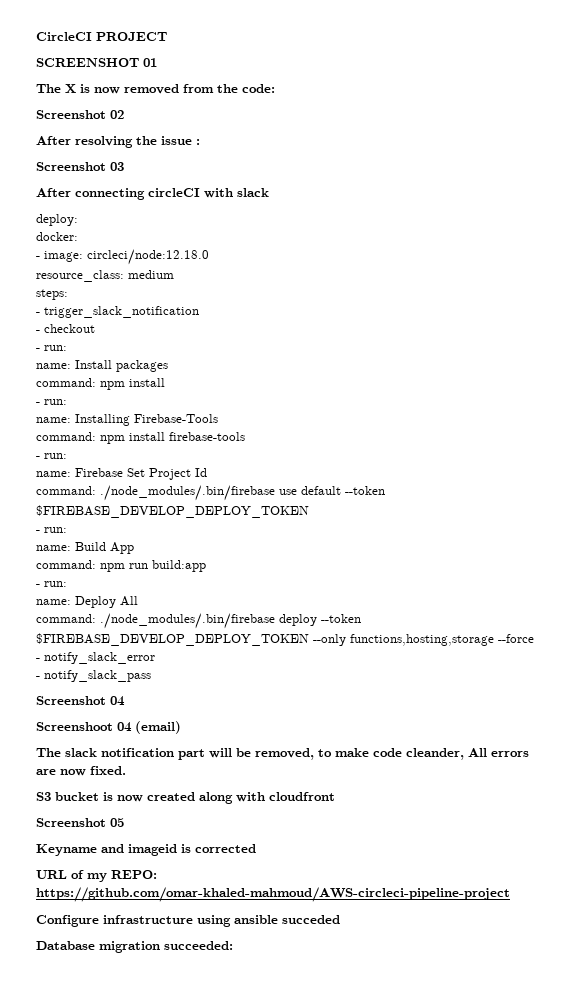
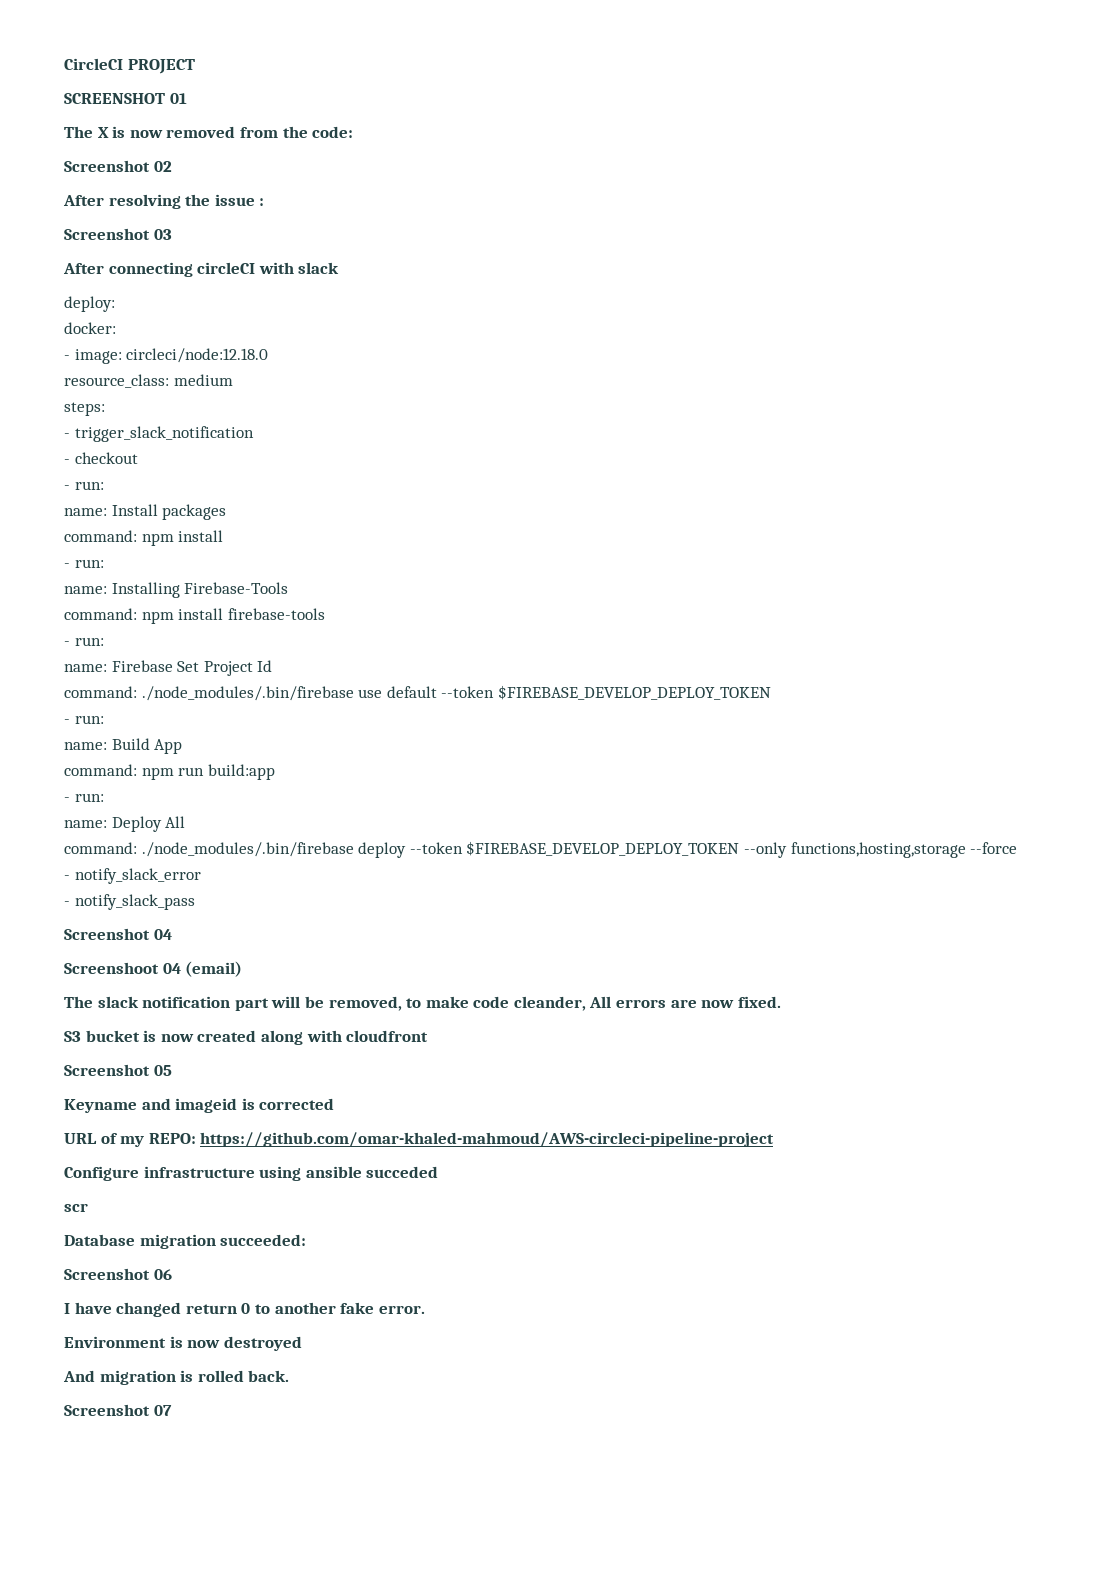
+ scr
+ Screenshot 06
+ I have changed return 0 to another fake error.
+ Environment is now destroyed
+ And migration is rolled back.
+ Screenshot 07

